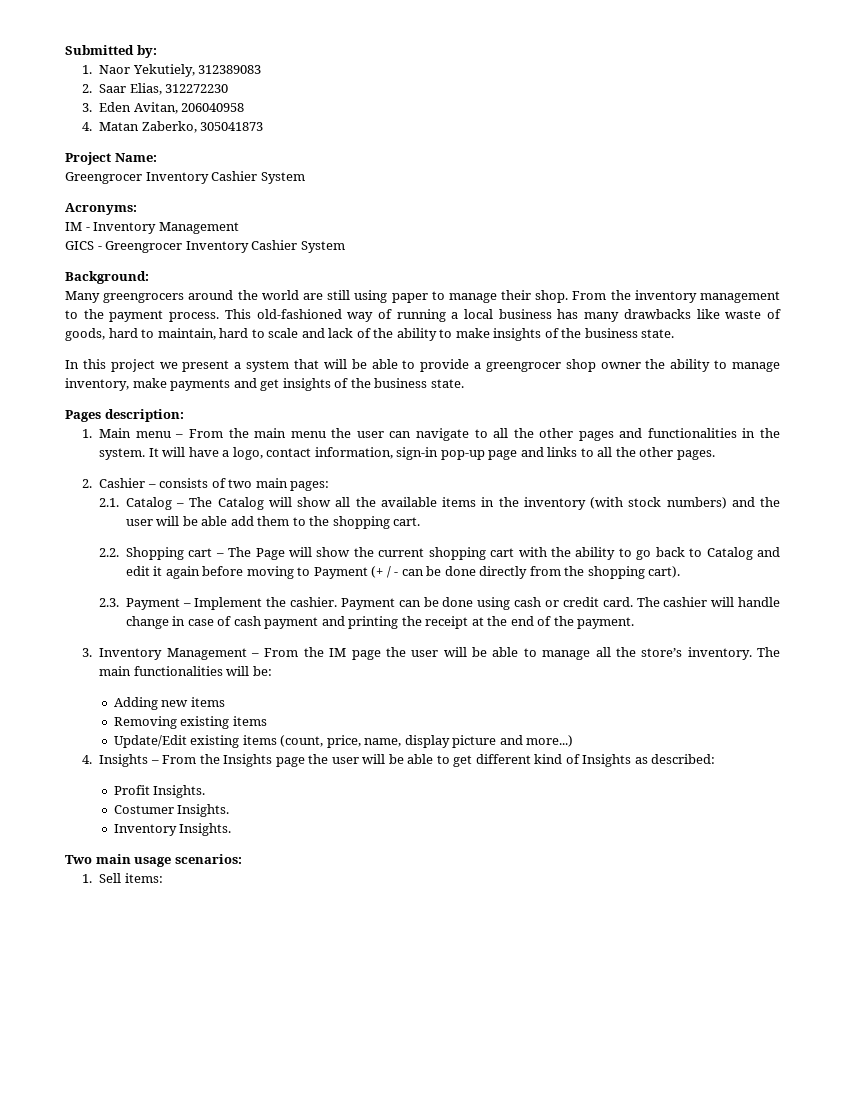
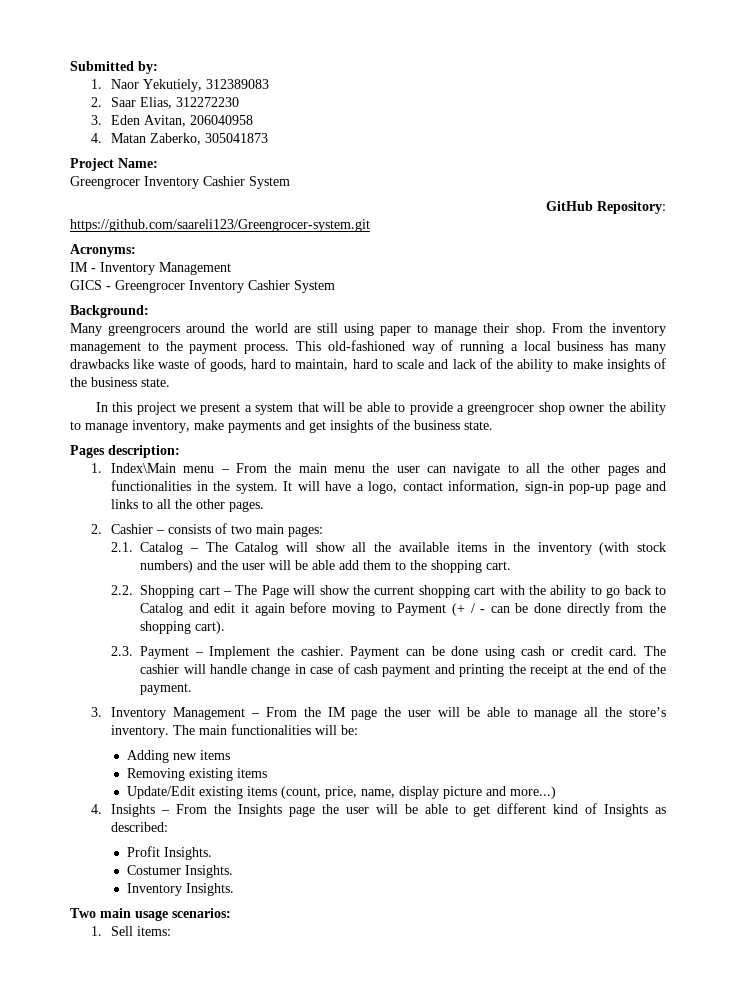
+ GitHub Repository:
+ https://github.com/saareli123/Greengrocer-system.git
- 1. Main menu – From the main menu the user can navigate to all the other pages and functionalities in the system.
+ 1. Index\Main menu – From the main menu the user can navigate to all the other pages and functionalities in the system.

